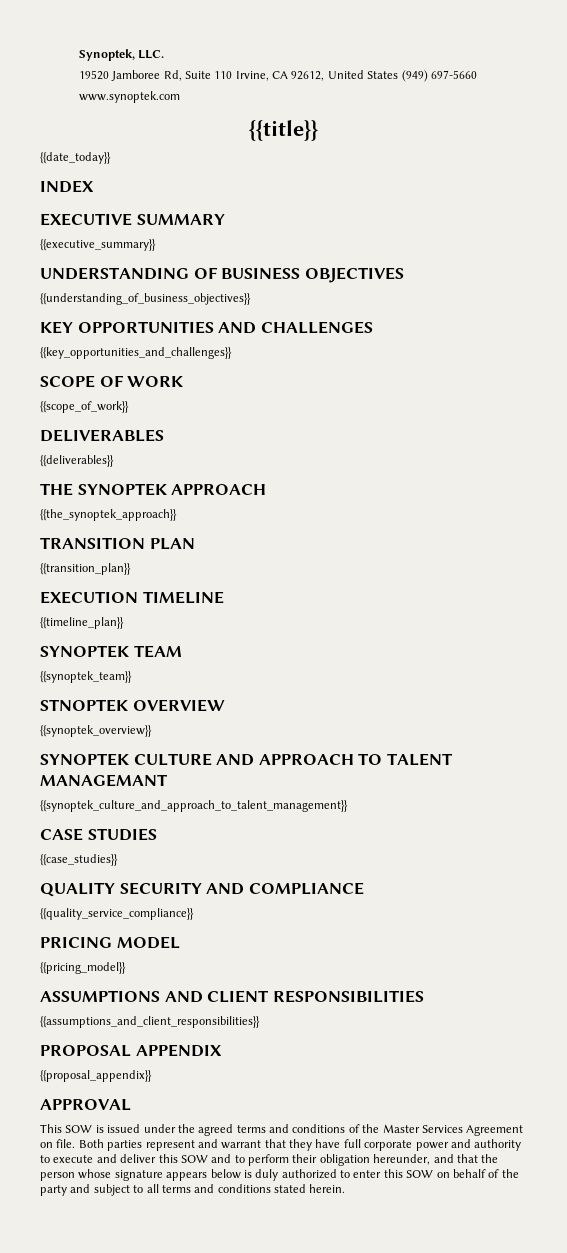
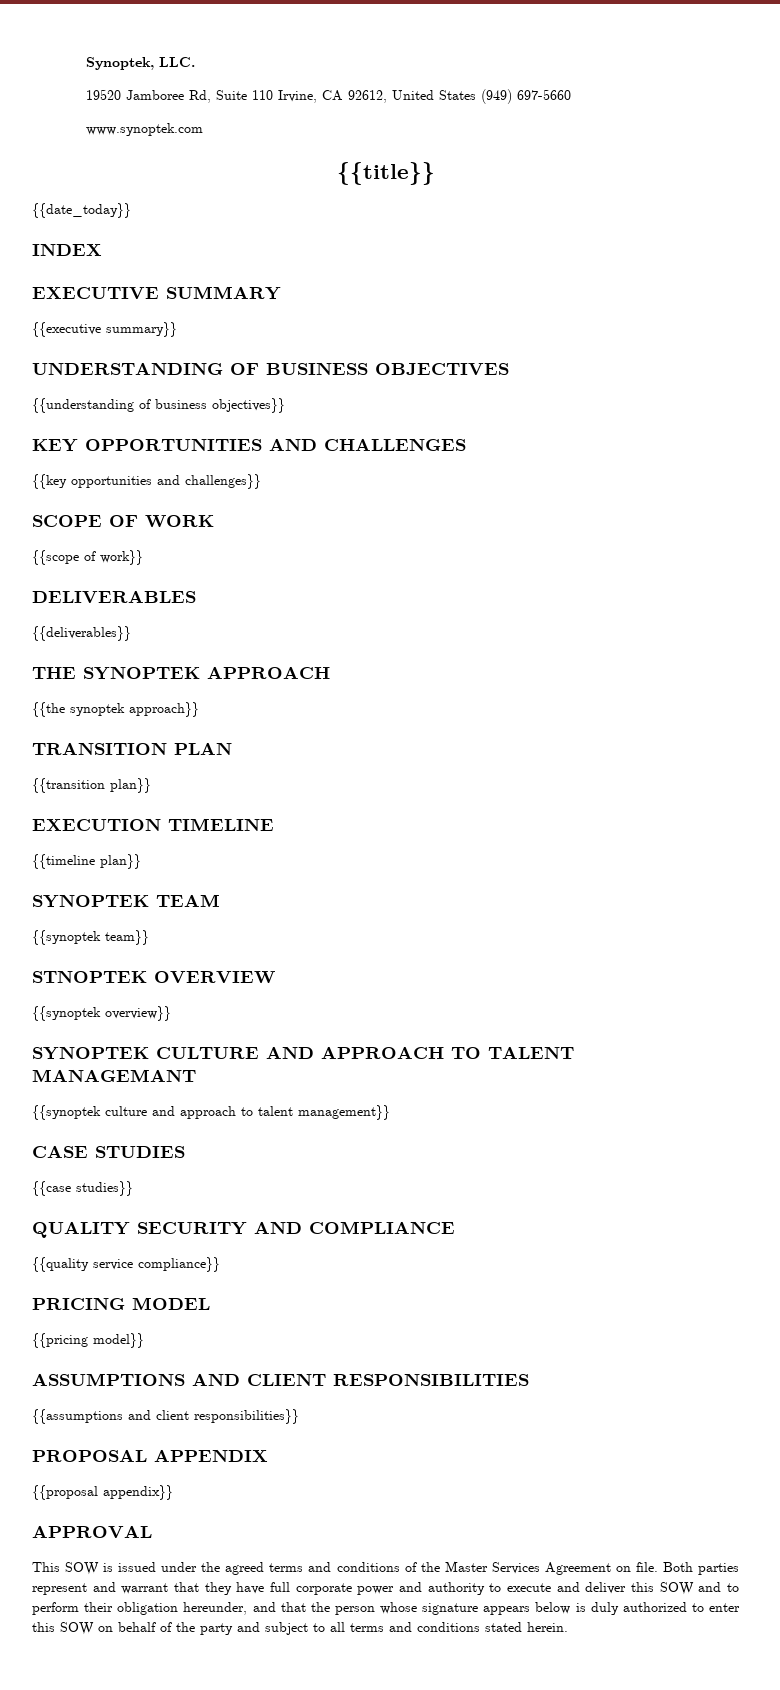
- {{executive_summary}}
+ {{executive summary}}
- {{understanding_of_business_objectives}}
+ {{understanding of business objectives}}
- {{key_opportunities_and_challenges}}
+ {{key opportunities and challenges}}
- {{scope_of_work}}
+ {{scope of work}}
- {{the_synoptek_approach}}
+ {{the synoptek approach}}
- {{transition_plan}}
+ {{transition plan}}
- {{timeline_plan}}
+ {{timeline plan}}
- {{synoptek_team}}
+ {{synoptek team}}
- {{synoptek_overview}}
+ {{synoptek overview}}
- {{synoptek_culture_and_approach_to_talent_management}}
+ {{synoptek culture and approach to talent management}}
- {{case_studies}}
+ {{case studies}}
- {{quality_service_compliance}}
+ {{quality service compliance}}
- {{pricing_model}}
+ {{pricing model}}
- {{assumptions_and_client_responsibilities}}
+ {{assumptions and client responsibilities}}
- {{proposal_appendix}}
+ {{proposal appendix}}

